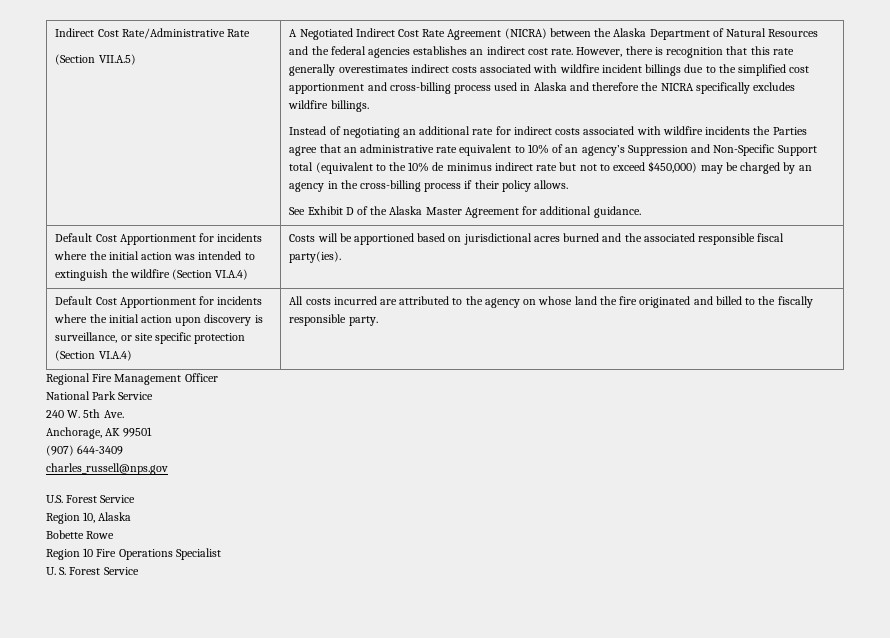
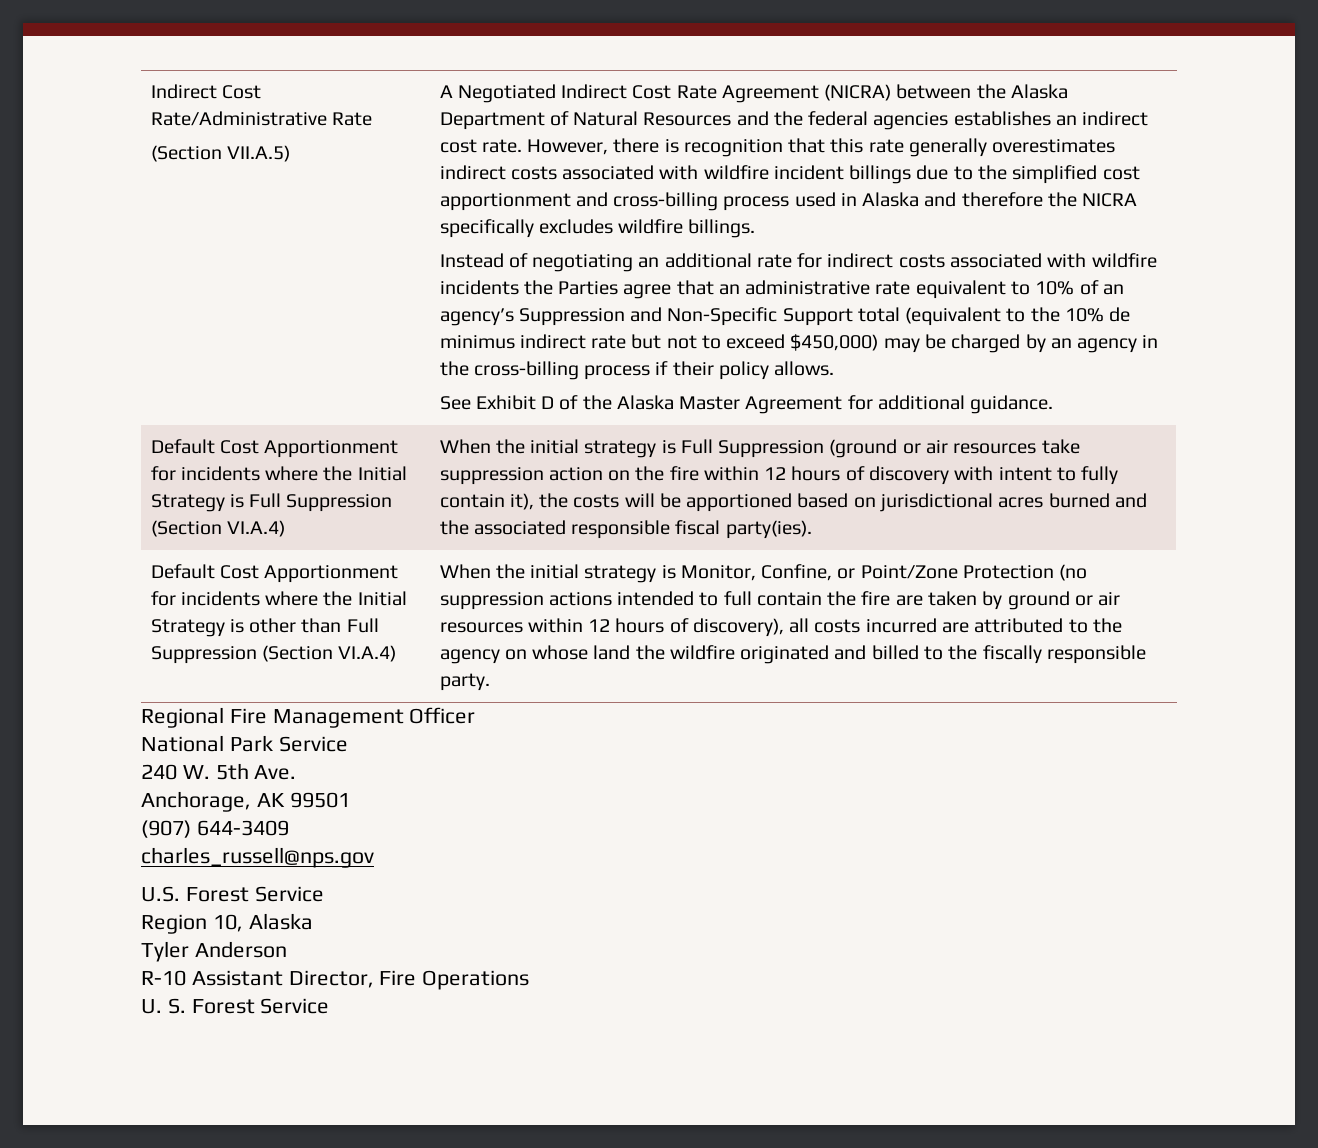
- Default Cost Apportionment for incidents where the initial action was intended to extinguish the wildfire (Section VI.A.4) | Costs will be apportioned based on jurisdictional acres burned and the associated responsible fiscal party(ies).
+ Default Cost Apportionment for incidents where the Initial Strategy is Full Suppression (Section VI.A.4) | When the initial strategy is Full Suppression (ground or air resources take suppression action on the fire within 12 hours of discovery with intent to fully contain it), the costs will be apportioned based on jurisdictional acres burned and the associated responsible fiscal party(ies).
- Default Cost Apportionment for incidents where the initial action upon discovery is surveillance, or site specific protection (Section VI.A.4) | All costs incurred are attributed to the agency on whose land the fire originated and billed to the fiscally responsible party.
+ Default Cost Apportionment for incidents where the Initial Strategy is other than Full Suppression (Section VI.A.4) | When the initial strategy is Monitor, Confine, or Point/Zone Protection (no suppression actions intended to full contain the fire are taken by ground or air resources within 12 hours of discovery), all costs incurred are attributed to the agency on whose land the wildfire originated and billed to the fiscally responsible party.
- Bobette Rowe
- Region 10 Fire Operations Specialist
+ Tyler Anderson
+ R-10 Assistant Director, Fire Operations

